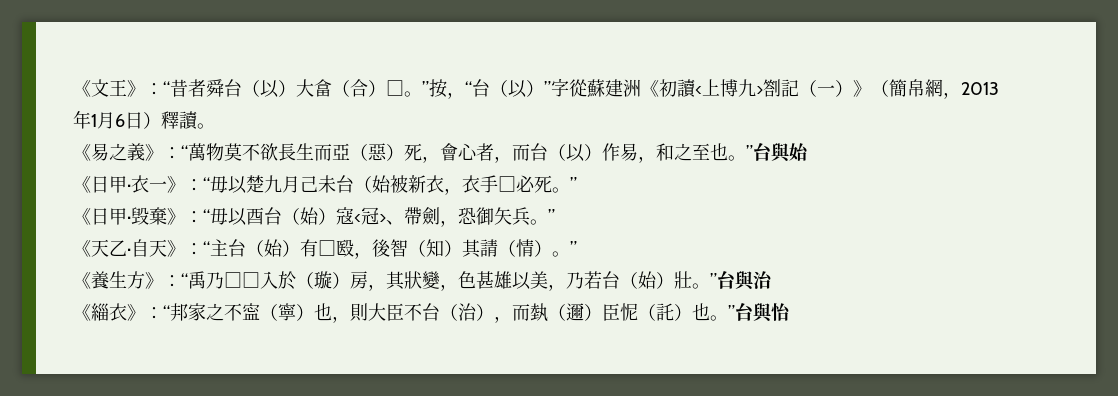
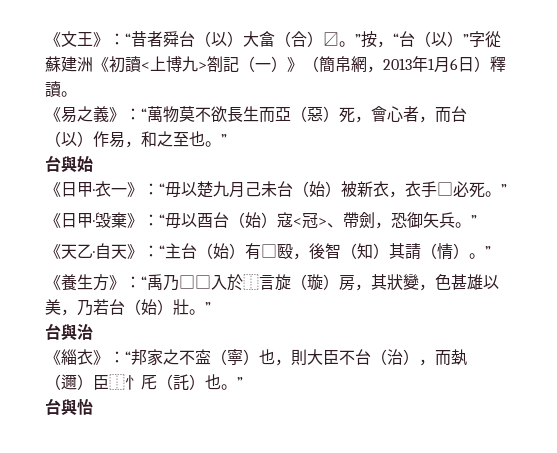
- 《文王》：“昔者舜台（以）大畣（合）□。”按，“台（以）”字從蘇建洲《初讀<上博九>劄記（一）》（簡帛網，2013年1月6日）釋讀。
+ 《文王》：“昔者舜台（以）大畣（合）〼。”按，“台（以）”字從蘇建洲《初讀<上博九>劄記（一）》（簡帛網，2013年1月6日）釋讀。
- 《易之義》：“萬物莫不欲長生而亞（惡）死，會心者，而台（以）作易，和之至也。”台與始
+ 《易之義》：“萬物莫不欲長生而亞（惡）死，會心者，而台（以）作易，和之至也。”
+ 台與始
- 《日甲·衣一》：“毋以楚九月己未台（始被新衣，衣手□必死。”
+ 《日甲·衣一》：“毋以楚九月己未台（始）被新衣，衣手□必死。”
- 《養生方》：“禹乃□□入於（璇）房，其狀變，色甚雄以美，乃若台（始）壯。”台與治
+ 《養生方》：“禹乃□□入於⿰言旋（璇）房，其狀變，色甚雄以美，乃若台（始）壯。”
+ 台與治
- 《緇衣》：“邦家之不寍（寧）也，則大臣不台（治），而埶（邇）臣怩（託）也。”台與怡
+ 《緇衣》：“邦家之不寍（寧）也，則大臣不台（治），而埶（邇）臣⿰忄厇（託）也。”
+ 台與怡

